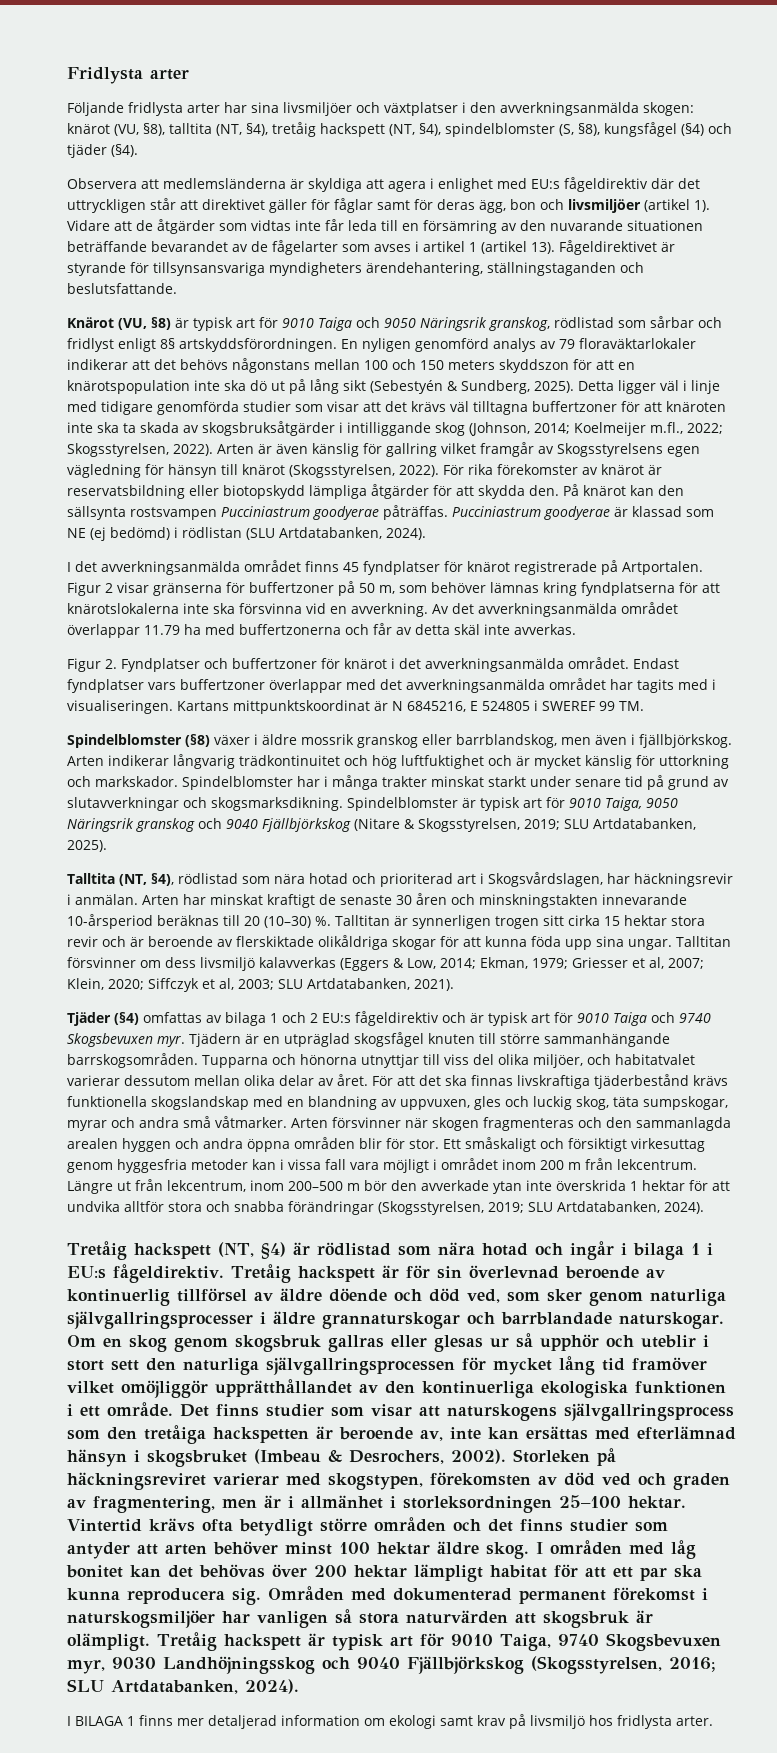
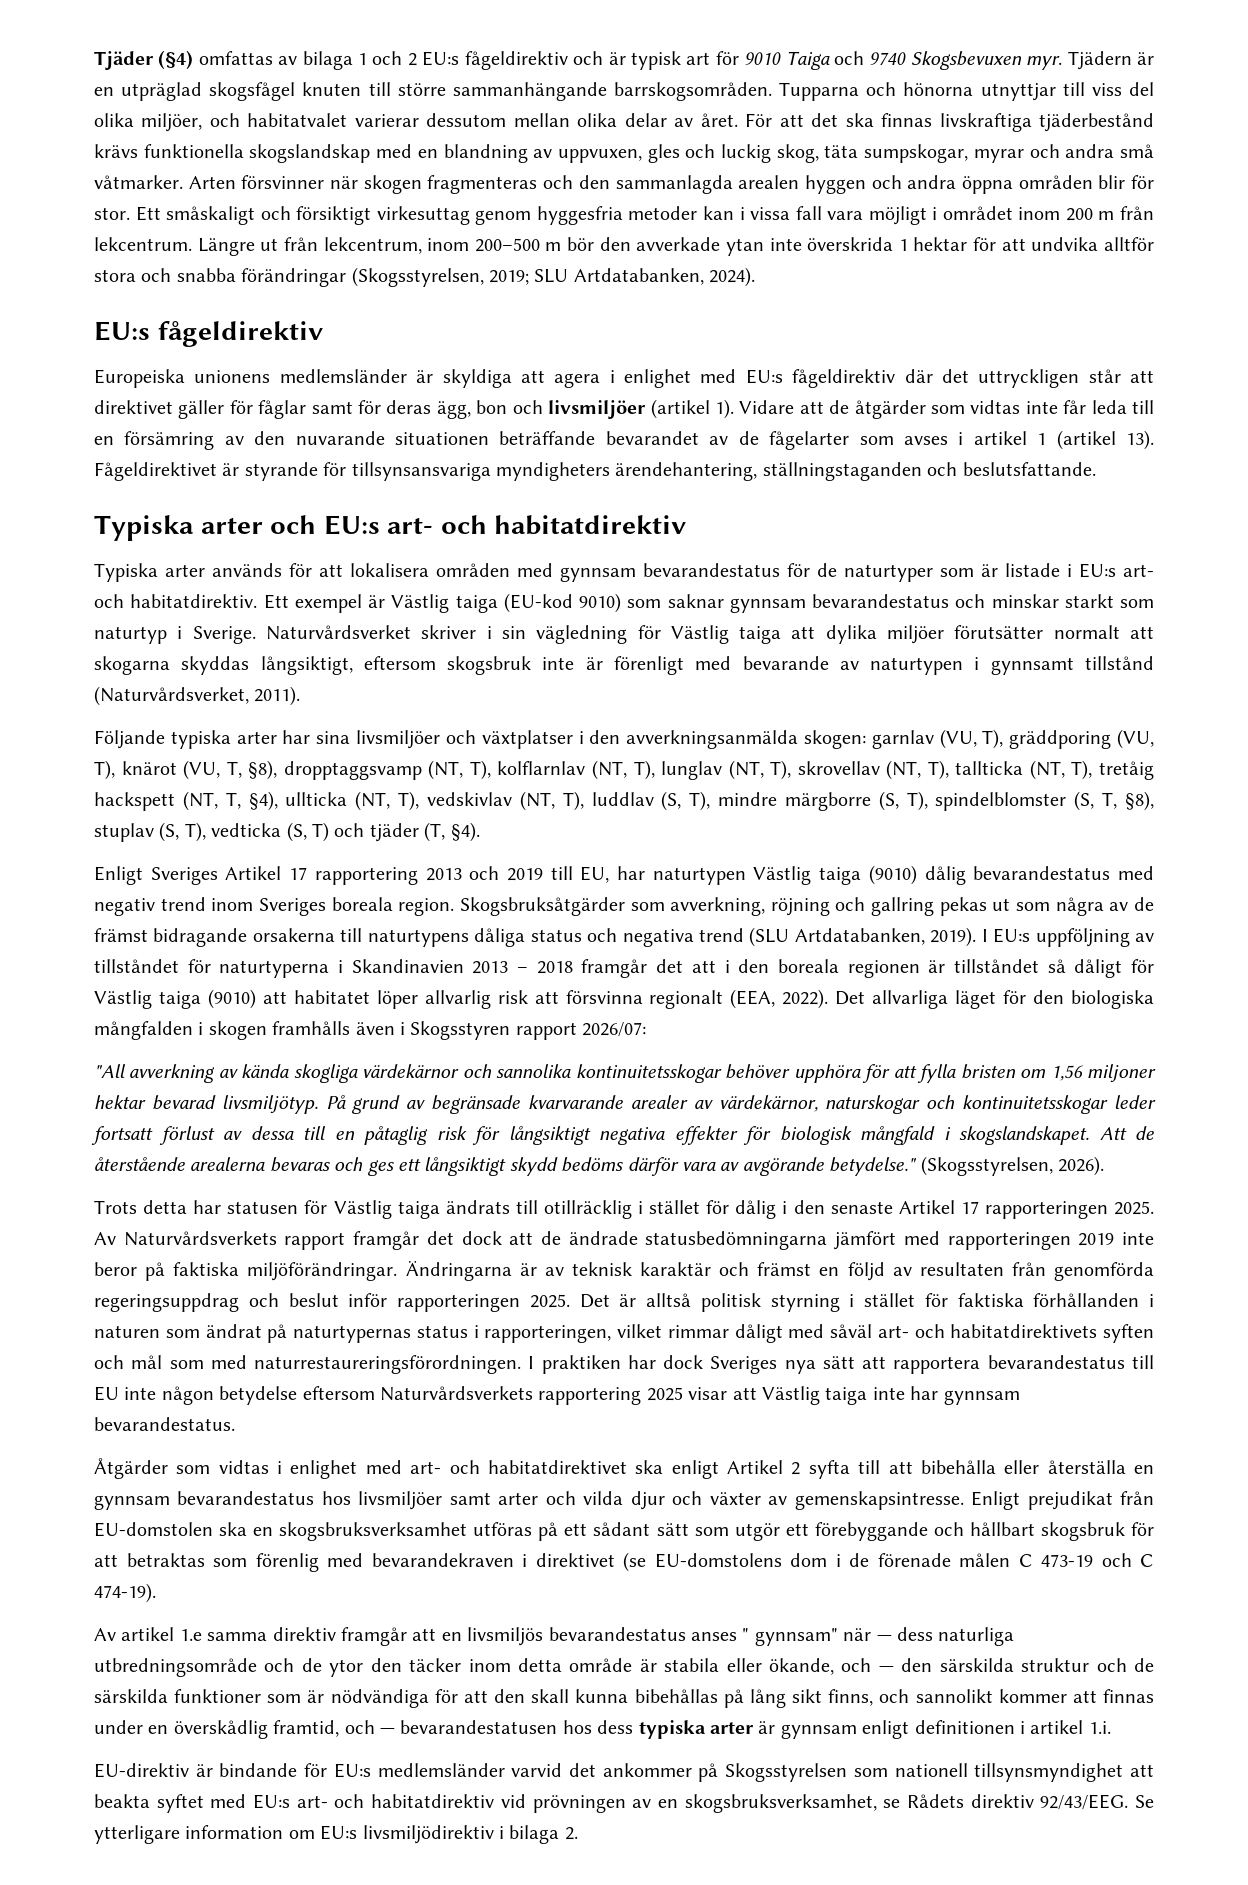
- Fridlysta arter
- Följande fridlysta arter har sina livsmiljöer och växtplatser i den avverkningsanmälda skogen: knärot (VU, §8), talltita (NT, §4), tretåig hackspett (NT, §4), spindelblomster (S, §8), kungsfågel (§4) och tjäder (§4).
- Observera att medlemsländerna är skyldiga att agera i enlighet med EU:s fågeldirektiv där det uttryckligen står att direktivet gäller för fåglar samt för deras ägg, bon och livsmiljöer (artikel 1). Vidare att de åtgärder som vidtas inte får leda till en försämring av den nuvarande situationen beträffande bevarandet av de fågelarter som avses i artikel 1 (artikel 13). Fågeldirektivet är styrande för tillsynsansvariga myndigheters ärendehantering, ställningstaganden och beslutsfattande.
- Knärot (VU, §8) är typisk art för 9010 Taiga och 9050 Näringsrik granskog, rödlistad som sårbar och fridlyst enligt 8§ artskyddsförordningen. En nyligen genomförd analys av 79 floraväktarlokaler indikerar att det behövs någonstans mellan 100 och 150 meters skyddszon för att en knärotspopulation inte ska dö ut på lång sikt (Sebestyén & Sundberg, 2025). Detta ligger väl i linje med tidigare genomförda studier som visar att det krävs väl tilltagna buffertzoner för att knäroten inte ska ta skada av skogsbruksåtgärder i intilliggande skog (Johnson, 2014; Koelmeijer m.fl., 2022; Skogsstyrelsen, 2022). Arten är även känslig för gallring vilket framgår av Skogsstyrelsens egen vägledning för hänsyn till knärot (Skogsstyrelsen, 2022). För rika förekomster av knärot är reservatsbildning eller biotopskydd lämpliga åtgärder för att skydda den. På knärot kan den sällsynta rostsvampen Pucciniastrum goodyerae påträffas. Pucciniastrum goodyerae är klassad som NE (ej bedömd) i rödlistan (SLU Artdatabanken, 2024).
- I det avverkningsanmälda området finns 45 fyndplatser för knärot registrerade på Artportalen. Figur 2 visar gränserna för buffertzoner på 50 m, som behöver lämnas kring fyndplatserna för att knärotslokalerna inte ska försvinna vid en avverkning. Av det avverkningsanmälda området överlappar 11.79 ha med buffertzonerna och får av detta skäl inte avverkas.
- Figur 2. Fyndplatser och buffertzoner för knärot i det avverkningsanmälda området. Endast fyndplatser vars buffertzoner överlappar med det avverkningsanmälda området har tagits med i visualiseringen. Kartans mittpunktskoordinat är N 6845216, E 524805 i SWEREF 99 TM.
- Spindelblomster (§8) växer i äldre mossrik granskog eller barrblandskog, men även i fjällbjörkskog. Arten indikerar långvarig trädkontinuitet och hög luftfuktighet och är mycket känslig för uttorkning och markskador. Spindelblomster har i många trakter minskat starkt under senare tid på grund av slutavverkningar och skogsmarksdikning. Spindelblomster är typisk art för 9010 Taiga, 9050 Näringsrik granskog och 9040 Fjällbjörkskog (Nitare & Skogsstyrelsen, 2019; SLU Artdatabanken, 2025).
- Talltita (NT, §4), rödlistad som nära hotad och prioriterad art i Skogsvårdslagen, har häckningsrevir i anmälan. Arten har minskat kraftigt de senaste 30 åren och minskningstakten innevarande 10-årsperiod beräknas till 20 (10–30) %. Talltitan är synnerligen trogen sitt cirka 15 hektar stora revir och är beroende av flerskiktade olikåldriga skogar för att kunna föda upp sina ungar. Talltitan försvinner om dess livsmiljö kalavverkas (Eggers & Low, 2014; Ekman, 1979; Griesser et al, 2007; Klein, 2020; Siffczyk et al, 2003; SLU Artdatabanken, 2021).
  Längre ut från lekcentrum, inom 200–500 m bör den avverkade ytan inte överskrida 1 hektar för att undvika alltför stora och snabba förändringar (Skogsstyrelsen, 2019; SLU Artdatabanken, 2024).
- Tretåig hackspett (NT, §4) är rödlistad som nära hotad och ingår i bilaga 1 i EU:s fågeldirektiv. Tretåig hackspett är för sin överlevnad beroende av kontinuerlig tillförsel av äldre döende och död ved, som sker genom naturliga självgallringsprocesser i äldre grannaturskogar och barrblandade naturskogar. Om en skog genom skogsbruk gallras eller glesas ur så upphör och uteblir i stort sett den naturliga självgallringsprocessen för mycket lång tid framöver vilket omöjliggör upprätthållandet av den kontinuerliga ekologiska funktionen i ett område. Det finns studier som visar att naturskogens självgallringsprocess som den tretåiga hackspetten är beroende av, inte kan ersättas med efterlämnad hänsyn i skogsbruket (Imbeau & Desrochers, 2002). Storleken på häckningsreviret varierar med skogstypen, förekomsten av död ved och graden av fragmentering, men är i allmänhet i storleksordningen 25–100 hektar. Vintertid krävs ofta betydligt större områden och det finns studier som antyder att arten behöver minst 100 hektar äldre skog. I områden med låg bonitet kan det behövas över 200 hektar lämpligt habitat för att ett par ska kunna reproducera sig. Områden med dokumenterad permanent förekomst i naturskogsmiljöer har vanligen så stora naturvärden att skogsbruk är olämpligt. Tretåig hackspett är typisk art för 9010 Taiga, 9740 Skogsbevuxen myr, 9030 Landhöjningsskog och 9040 Fjällbjörkskog (Skogsstyrelsen, 2016; SLU Artdatabanken, 2024).
- I BILAGA 1 finns mer detaljerad information om ekologi samt krav på livsmiljö hos fridlysta arter.
+ EU:s fågeldirektiv
+ Europeiska unionens medlemsländer är skyldiga att agera i enlighet med EU:s fågeldirektiv där det uttryckligen står att direktivet gäller för fåglar samt för deras ägg, bon och livsmiljöer (artikel 1). Vidare att de åtgärder som vidtas inte får leda till en försämring av den nuvarande situationen beträffande bevarandet av de fågelarter som avses i artikel 1 (artikel 13). Fågeldirektivet är styrande för tillsynsansvariga myndigheters ärendehantering, ställningstaganden och beslutsfattande.
+ Typiska arter och EU:s art- och habitatdirektiv
+ Typiska arter används för att lokalisera områden med gynnsam bevarandestatus för de naturtyper som är listade i EU:s art- och habitatdirektiv. Ett exempel är Västlig taiga (EU-kod 9010) som saknar gynnsam bevarandestatus och minskar starkt som naturtyp i Sverige. Naturvårdsverket skriver i sin vägledning för Västlig taiga att dylika miljöer förutsätter normalt att skogarna skyddas långsiktigt, eftersom skogsbruk inte är förenligt med bevarande av naturtypen i gynnsamt tillstånd (Naturvårdsverket, 2011).
+ Följande typiska arter har sina livsmiljöer och växtplatser i den avverkningsanmälda skogen: garnlav (VU, T), gräddporing (VU, T), knärot (VU, T, §8), dropptaggsvamp (NT, T), kolflarnlav (NT, T), lunglav (NT, T), skrovellav (NT, T), tallticka (NT, T), tretåig hackspett (NT, T, §4), ullticka (NT, T), vedskivlav (NT, T), luddlav (S, T), mindre märgborre (S, T), spindelblomster (S, T, §8), stuplav (S, T), vedticka (S, T) och tjäder (T, §4).
+ Enligt Sveriges Artikel 17 rapportering 2013 och 2019 till EU, har naturtypen Västlig taiga (9010) dålig bevarandestatus med negativ trend inom Sveriges boreala region. Skogsbruksåtgärder som avverkning, röjning och gallring pekas ut som några av de främst bidragande orsakerna till naturtypens dåliga status och negativa trend (SLU Artdatabanken, 2019). I EU:s uppföljning av tillståndet för naturtyperna i Skandinavien 2013 – 2018 framgår det att i den boreala regionen är tillståndet så dåligt för Västlig taiga (9010) att habitatet löper allvarlig risk att försvinna regionalt (EEA, 2022). Det allvarliga läget för den biologiska mångfalden i skogen framhålls även i Skogsstyren rapport 2026/07:
+ "All avverkning av kända skogliga värdekärnor och sannolika kontinuitetsskogar behöver upphöra för att fylla bristen om 1,56 miljoner hektar bevarad livsmiljötyp. På grund av begränsade kvarvarande arealer av värdekärnor, naturskogar och kontinuitetsskogar leder fortsatt förlust av dessa till en påtaglig risk för långsiktigt negativa effekter för biologisk mångfald i skogslandskapet. Att de återstående arealerna bevaras och ges ett långsiktigt skydd bedöms därför vara av avgörande betydelse." (Skogsstyrelsen, 2026).
+ Trots detta har statusen för Västlig taiga ändrats till otillräcklig i stället för dålig i den senaste Artikel 17 rapporteringen 2025. Av Naturvårdsverkets rapport framgår det dock att de ändrade statusbedömningarna jämfört med rapporteringen 2019 inte beror på faktiska miljöförändringar. Ändringarna är av teknisk karaktär och främst en följd av resultaten från genomförda regeringsuppdrag och beslut inför rapporteringen 2025. Det är alltså politisk styrning i stället för faktiska förhållanden i naturen som ändrat på naturtypernas status i rapporteringen, vilket rimmar dåligt med såväl art- och habitatdirektivets syften och mål som med naturrestaureringsförordningen. I praktiken har dock Sveriges nya sätt att rapportera bevarandestatus till EU inte någon betydelse eftersom Naturvårdsverkets rapportering 2025 visar att Västlig taiga inte har gynnsam bevarandestatus.
+ Åtgärder som vidtas i enlighet med art- och habitatdirektivet ska enligt Artikel 2 syfta till att bibehålla eller återställa en gynnsam bevarandestatus hos livsmiljöer samt arter och vilda djur och växter av gemenskapsintresse. Enligt prejudikat från EU-domstolen ska en skogsbruksverksamhet utföras på ett sådant sätt som utgör ett förebyggande och hållbart skogsbruk för att betraktas som förenlig med bevarandekraven i direktivet (se EU-domstolens dom i de förenade målen C 473-19 och C 474-19).
+ Av artikel 1.e samma direktiv framgår att en livsmiljös bevarandestatus anses " gynnsam" när — dess naturliga utbredningsområde och de ytor den täcker inom detta område är stabila eller ökande, och — den särskilda struktur och de särskilda funktioner som är nödvändiga för att den skall kunna bibehållas på lång sikt finns, och sannolikt kommer att finnas under en överskådlig framtid, och — bevarandestatusen hos dess typiska arter är gynnsam enligt definitionen i artikel 1.i.
+ EU-direktiv är bindande för EU:s medlemsländer varvid det ankommer på Skogsstyrelsen som nationell tillsynsmyndighet att beakta syftet med EU:s art- och habitatdirektiv vid prövningen av en skogsbruksverksamhet, se Rådets direktiv 92/43/EEG. Se ytterligare information om EU:s livsmiljödirektiv i bilaga 2.

